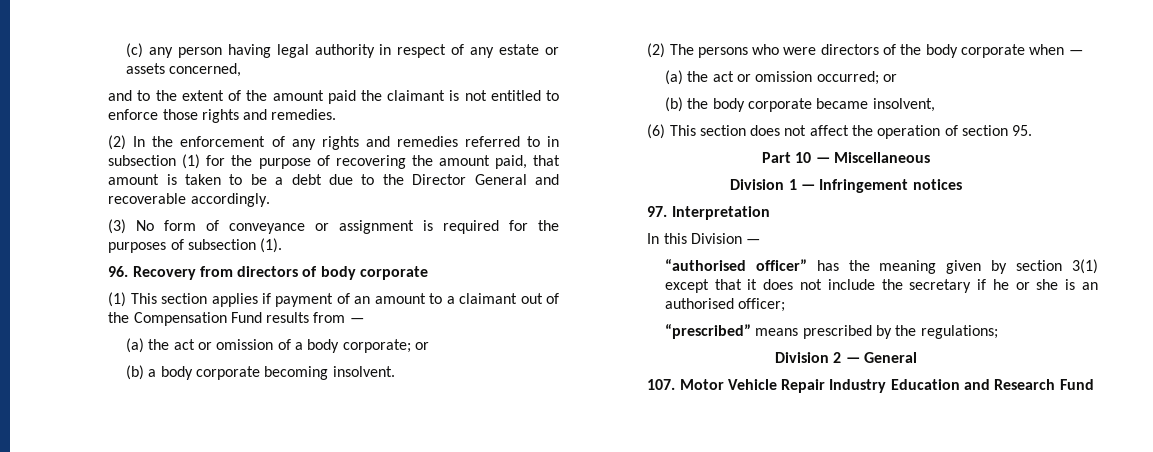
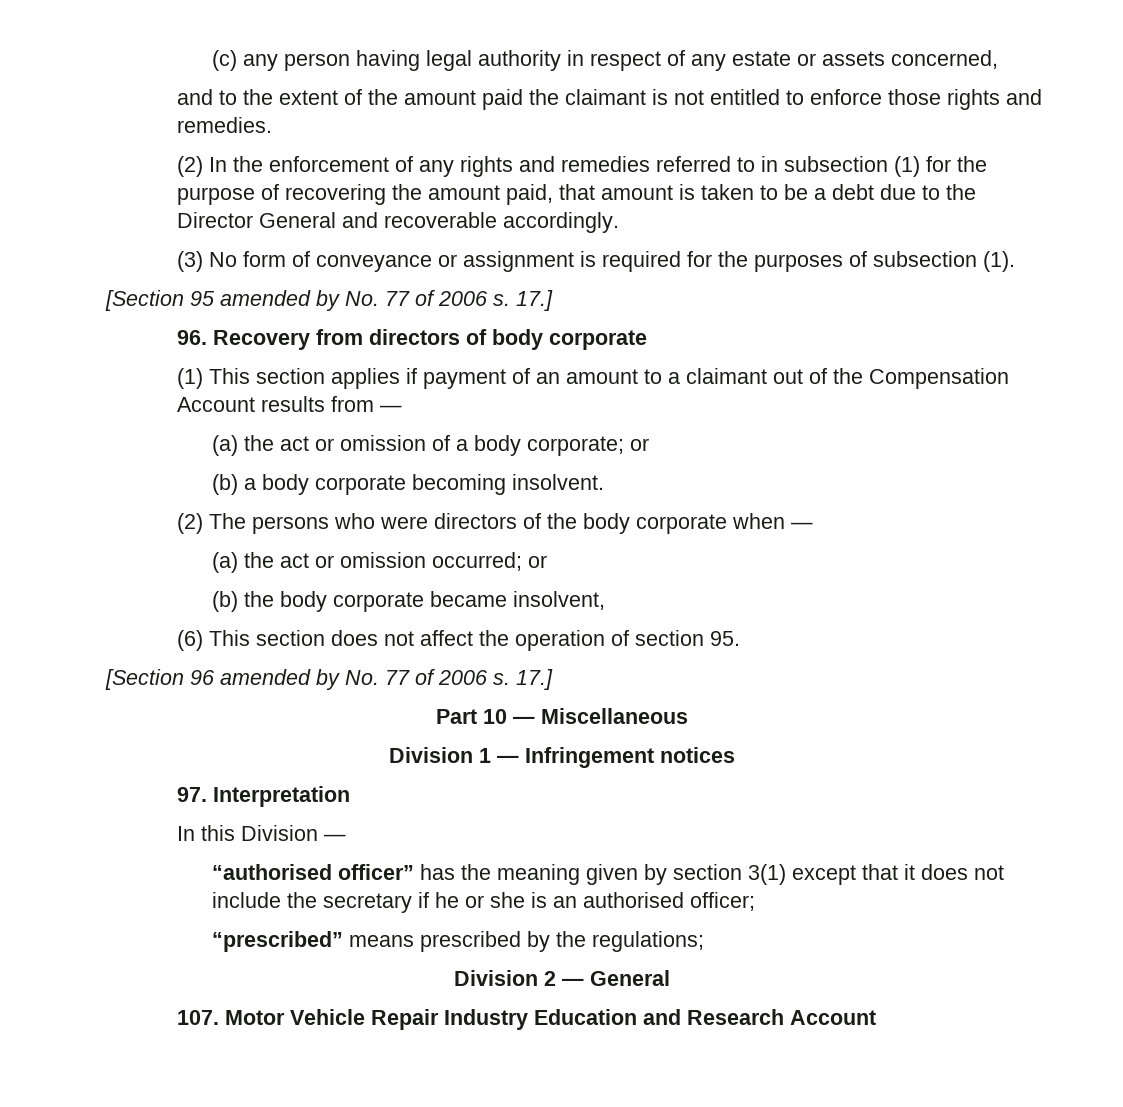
+ [Section 95 amended by No. 77 of 2006 s. 17.]
- (1) This section applies if payment of an amount to a claimant out of the Compensation Fund results from —
+ (1) This section applies if payment of an amount to a claimant out of the Compensation Account results from —
+ [Section 96 amended by No. 77 of 2006 s. 17.]
- 107. Motor Vehicle Repair Industry Education and Research Fund
+ 107. Motor Vehicle Repair Industry Education and Research Account

